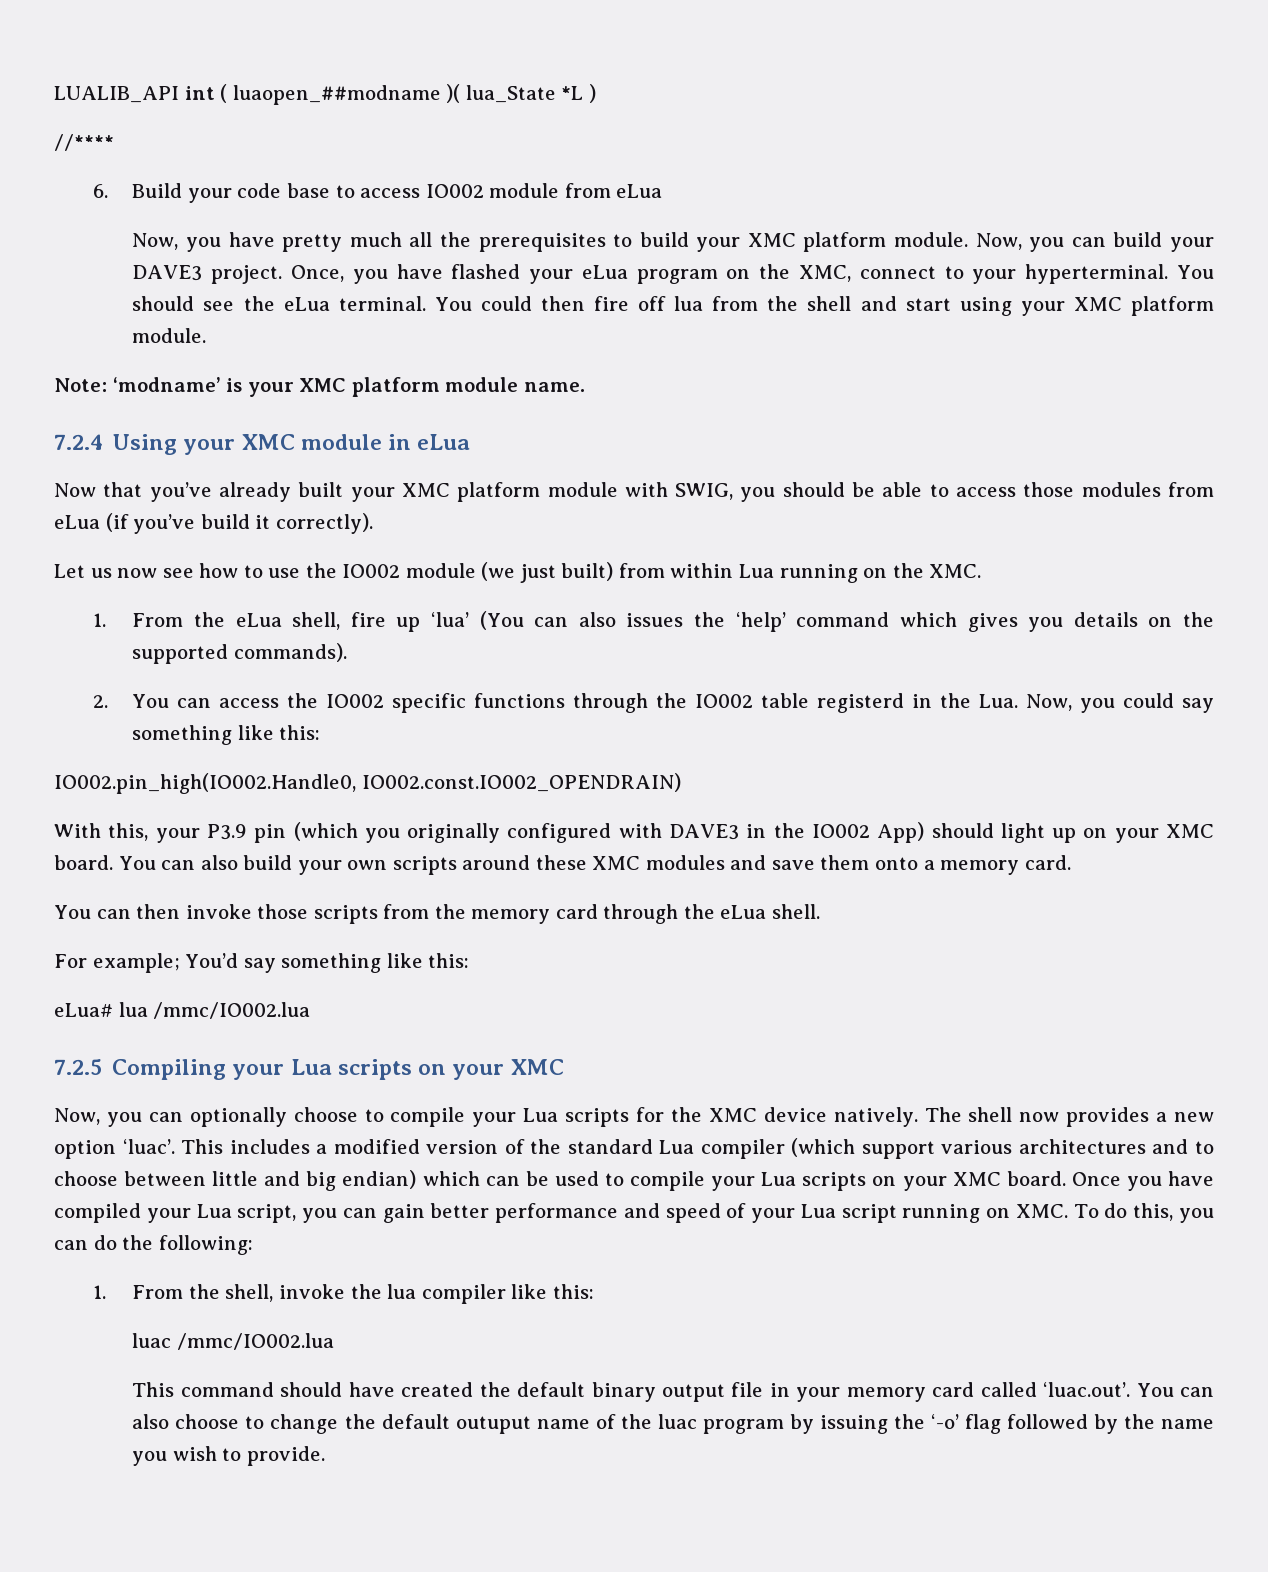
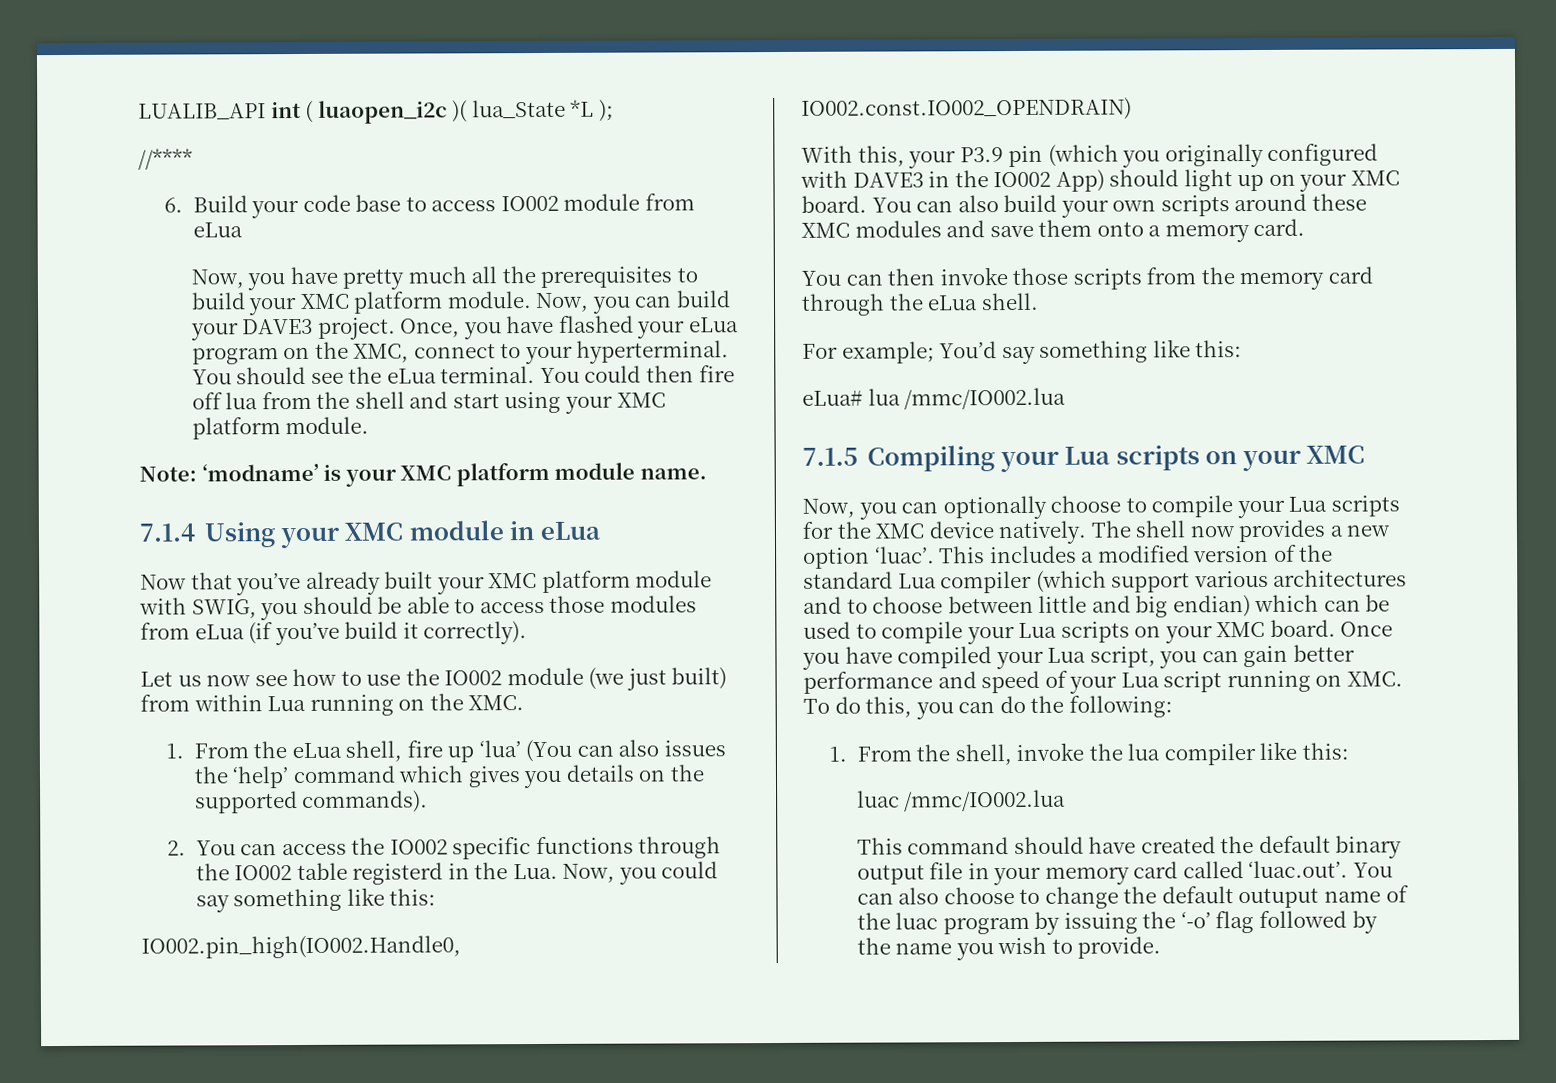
- LUALIB_API int ( luaopen_##modname )( lua_State *L )
+ LUALIB_API int ( luaopen_i2c )( lua_State *L );
- 7.2.4 Using your XMC module in eLua
+ 7.1.4 Using your XMC module in eLua
- 7.2.5 Compiling your Lua scripts on your XMC
+ 7.1.5 Compiling your Lua scripts on your XMC

